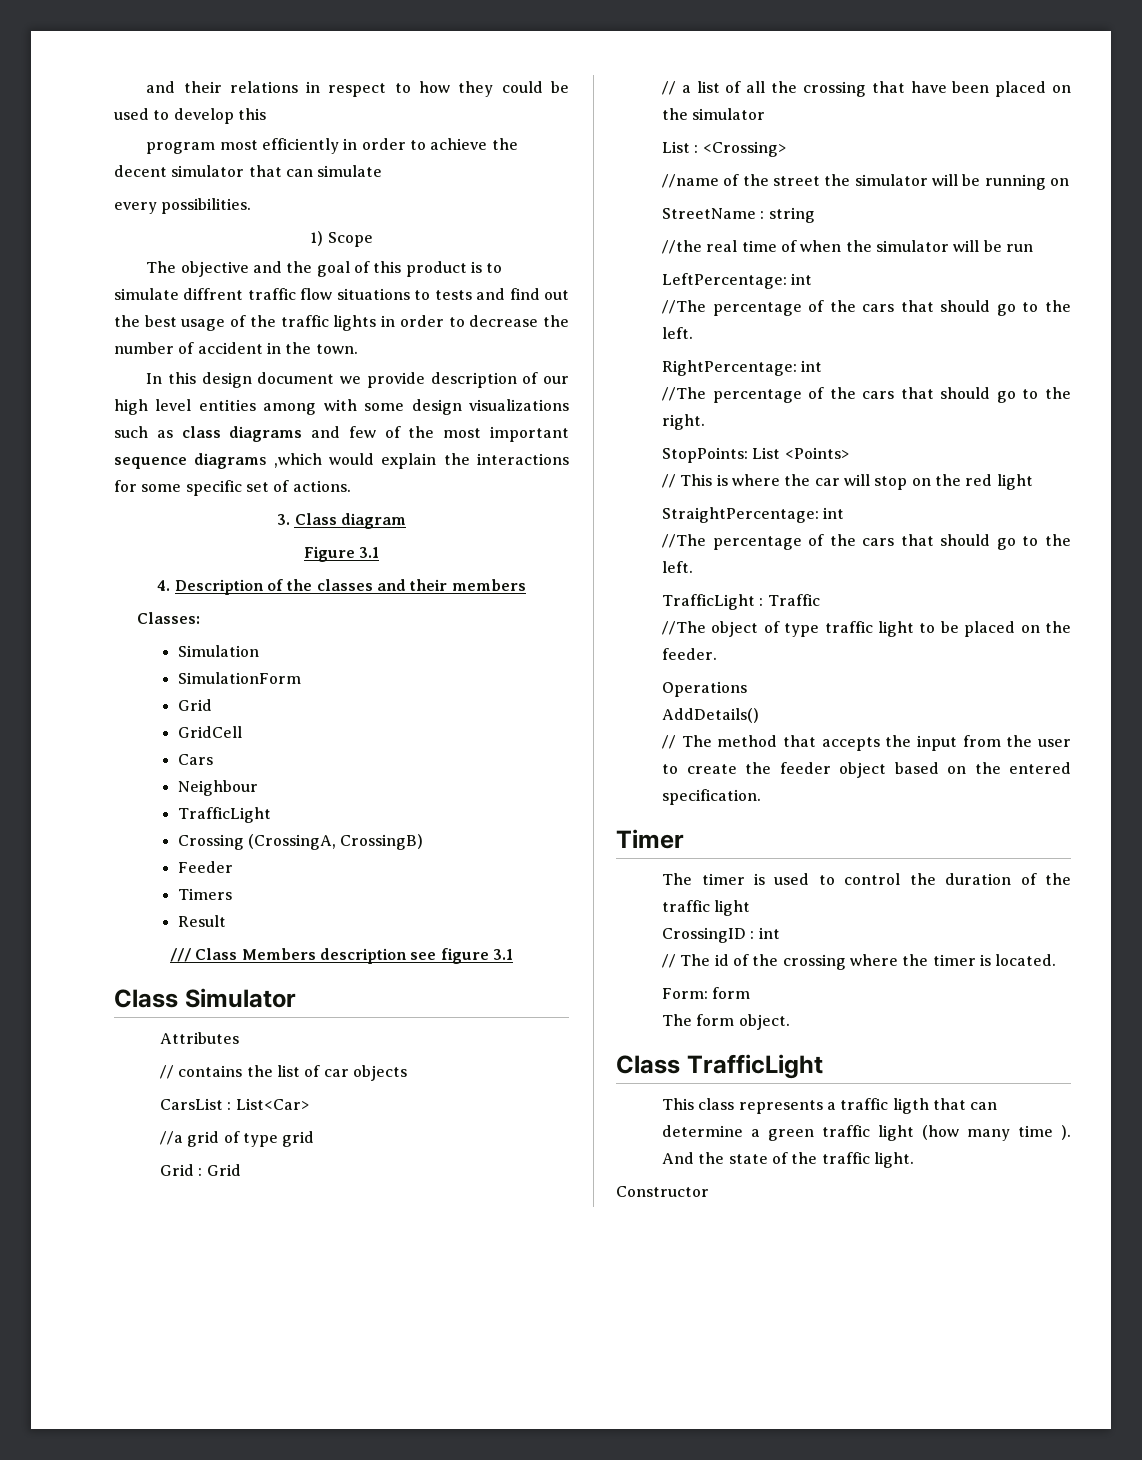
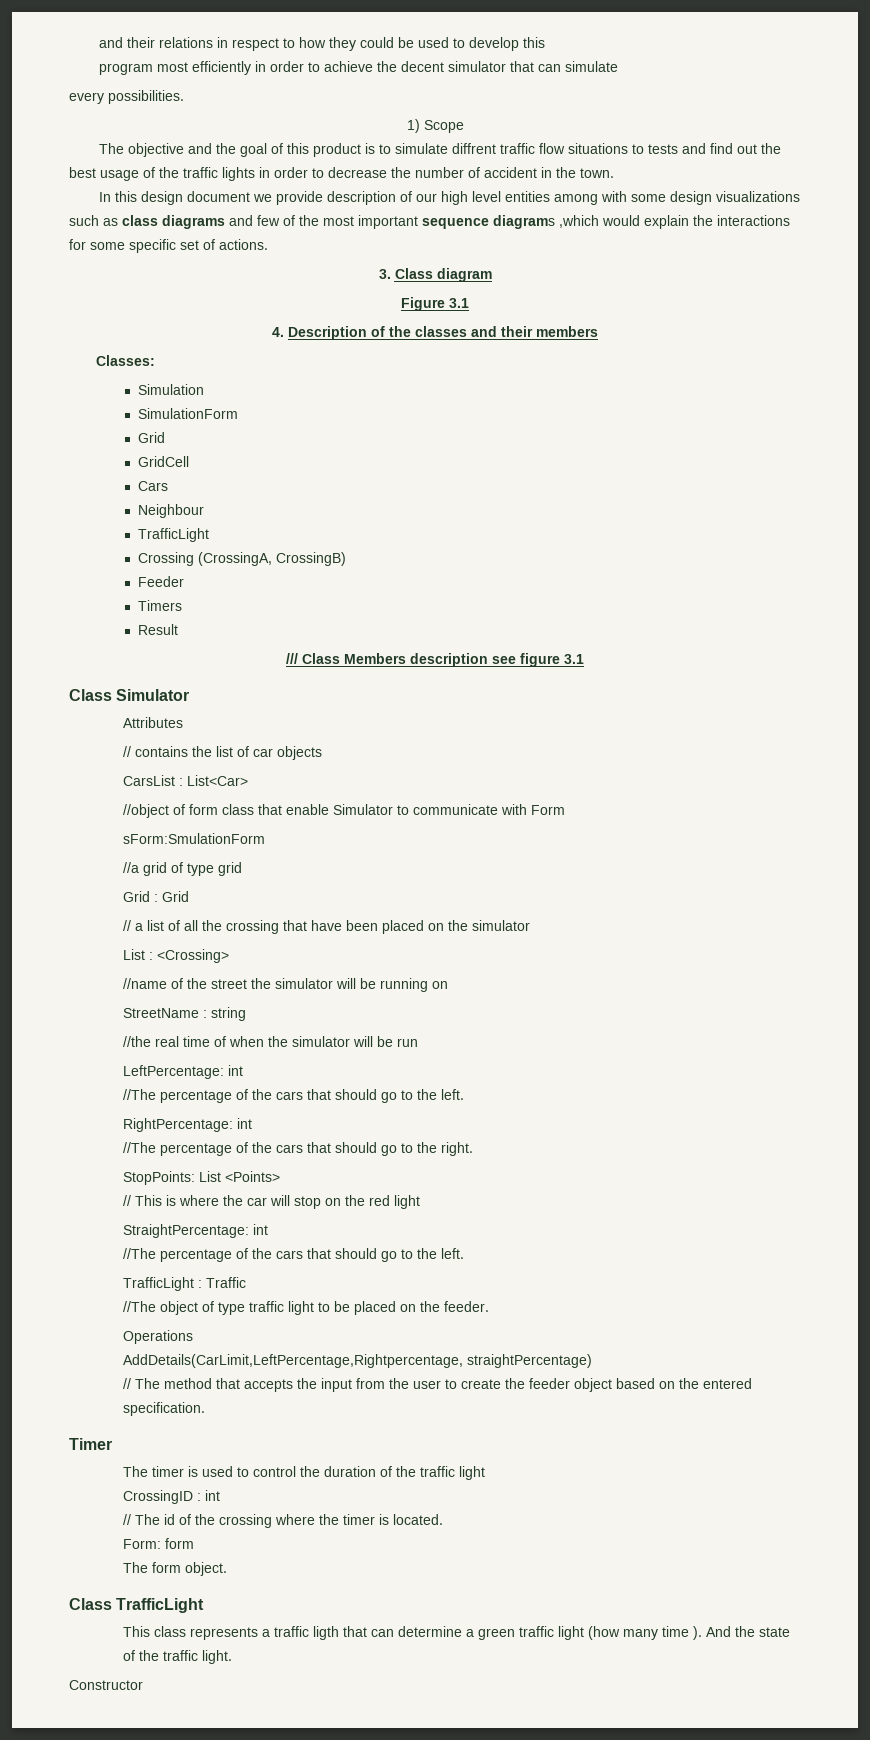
+ //object of form class that enable Simulator to communicate with Form
+ sForm:SmulationForm
- AddDetails()
+ AddDetails(CarLimit,LeftPercentage,Rightpercentage, straightPercentage)

